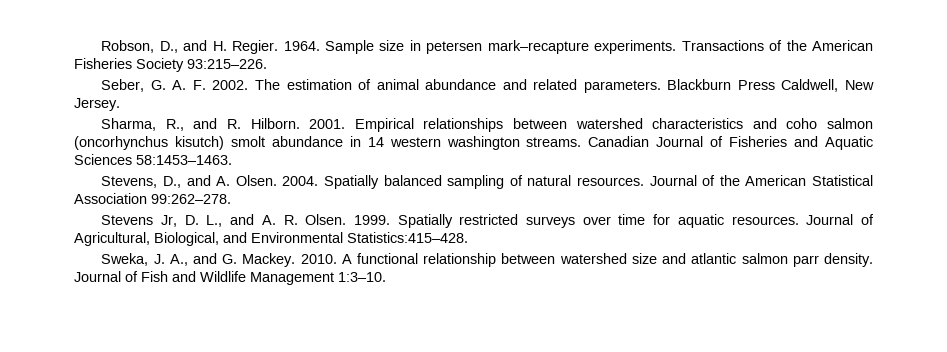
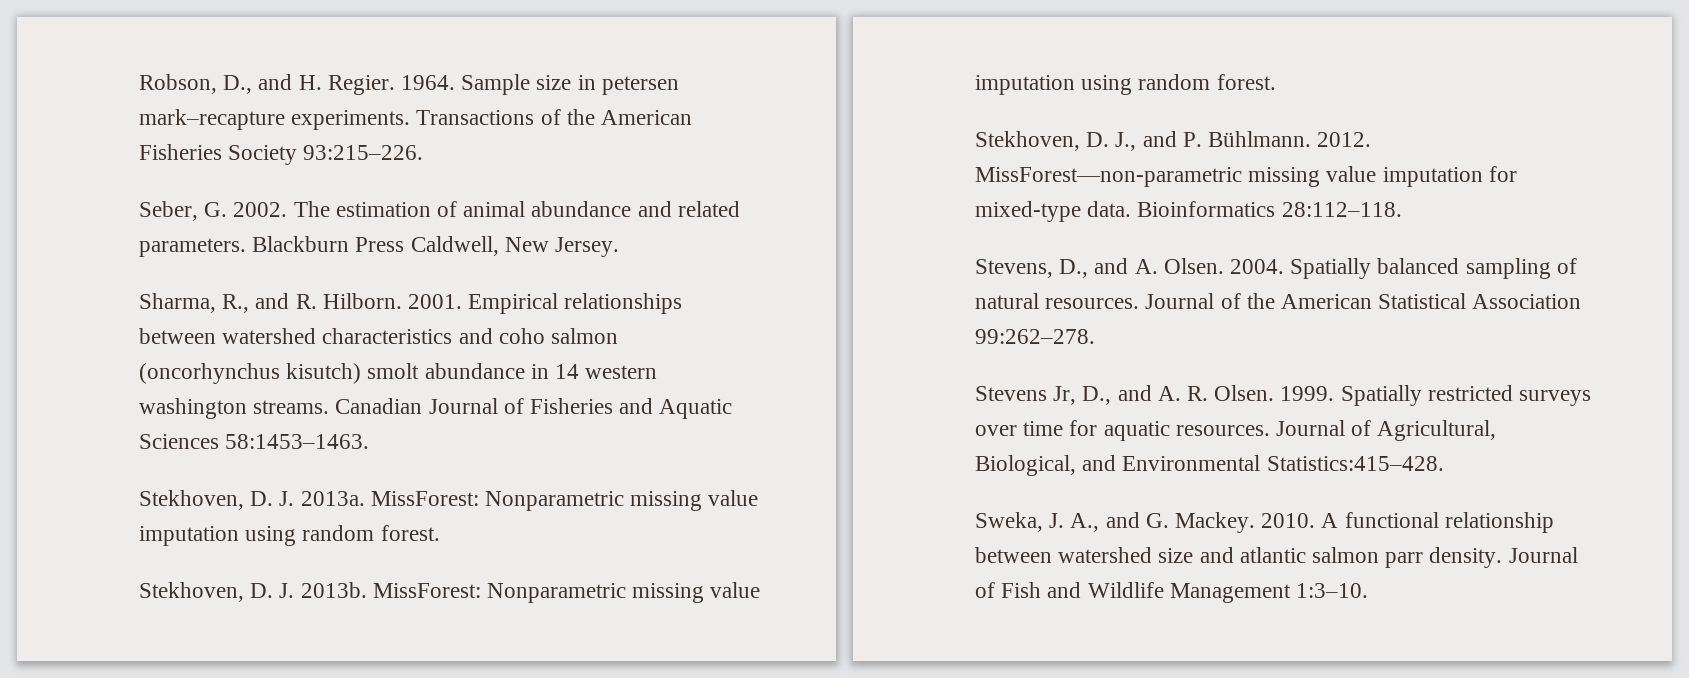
- Seber, G. A. F. 2002.
+ Seber, G. 2002.
+ Stekhoven, D. J. 2013a. MissForest: Nonparametric missing value imputation using random forest.
+ Stekhoven, D. J. 2013b. MissForest: Nonparametric missing value imputation using random forest.
+ Stekhoven, D. J., and P. Bühlmann. 2012. MissForest—non-parametric missing value imputation for mixed-type data. Bioinformatics 28:112–118.
- Stevens Jr, D. L., and A. R. Olsen.
+ Stevens Jr, D., and A. R. Olsen.

